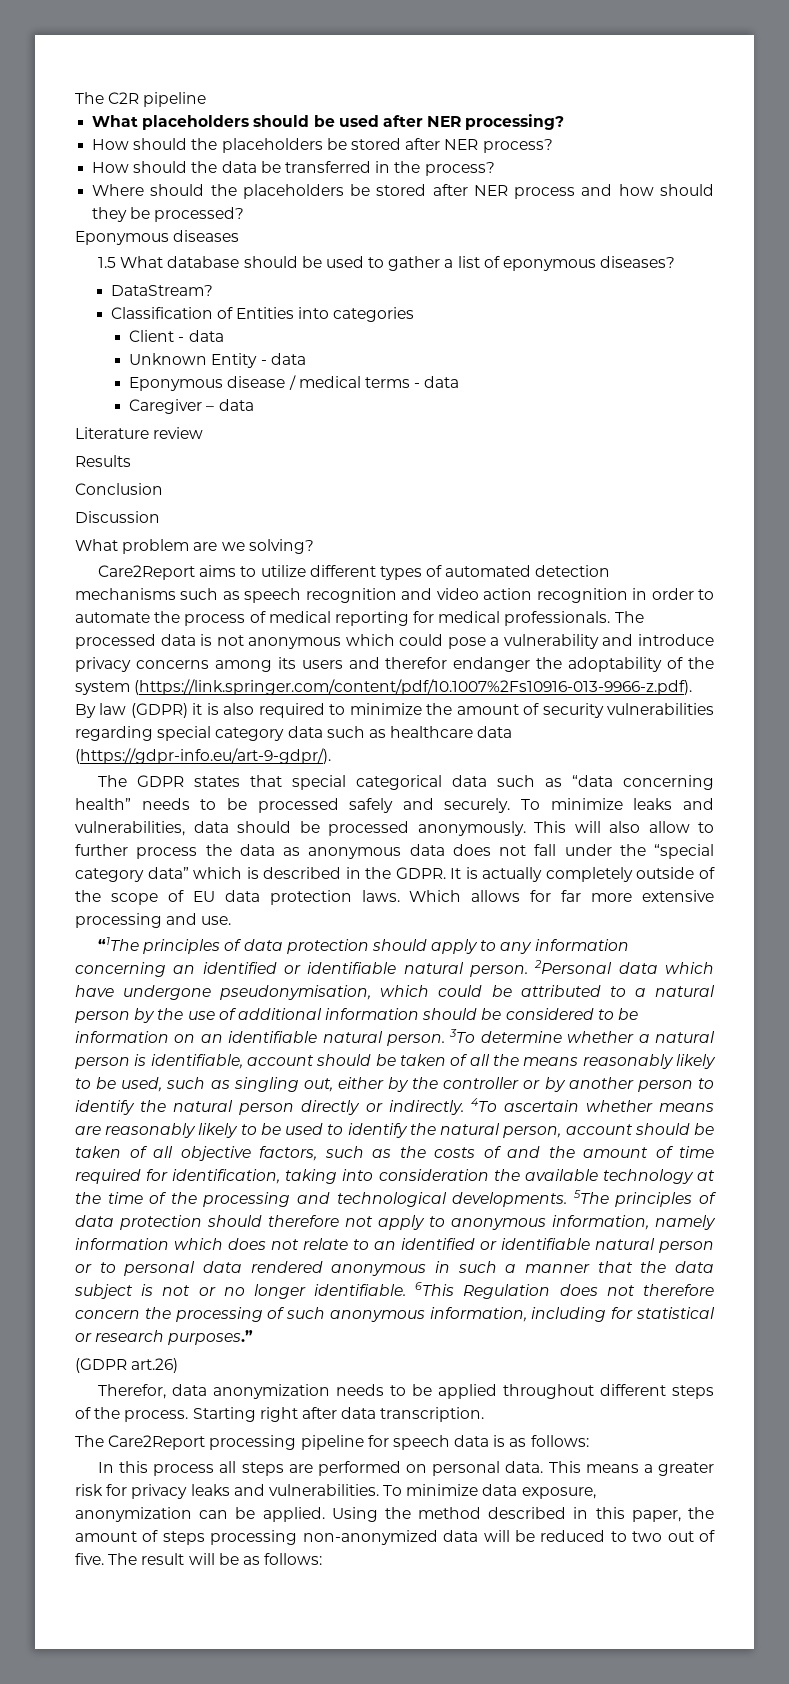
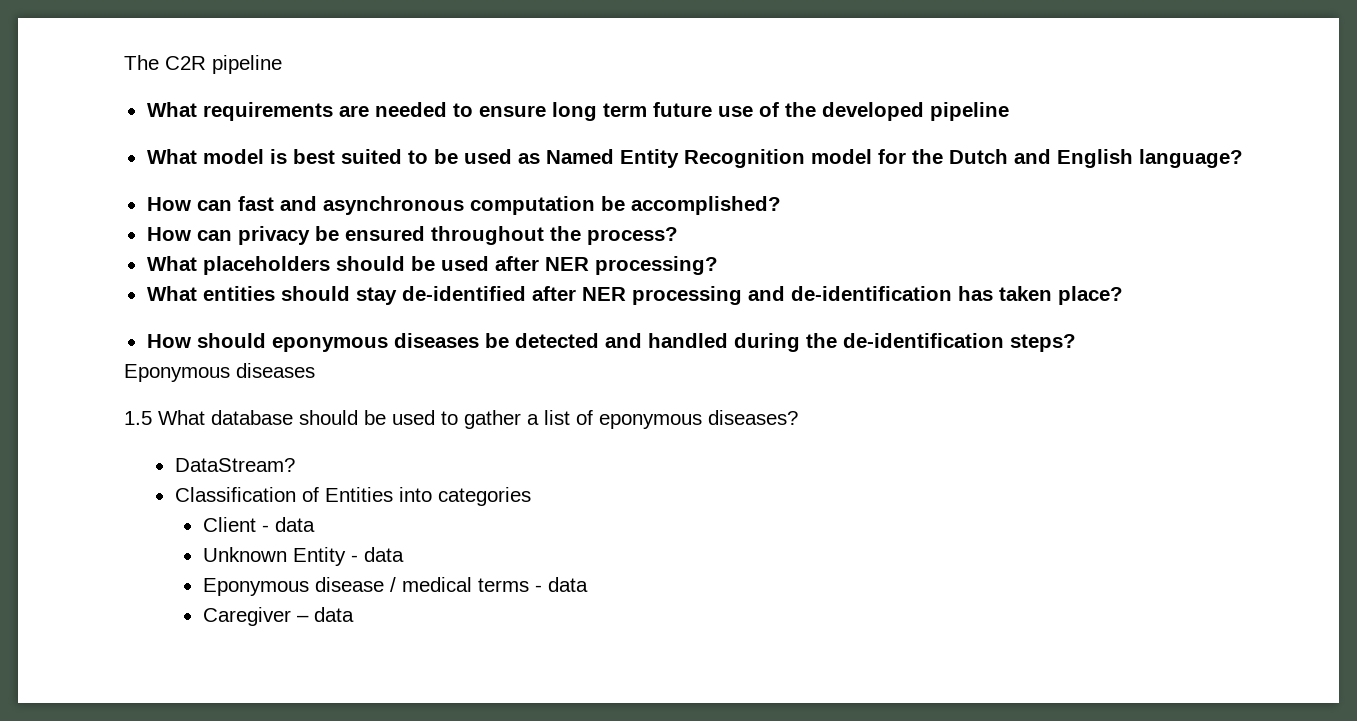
+ What requirements are needed to ensure long term future use of the developed pipeline
+ What model is best suited to be used as Named Entity Recognition model for the Dutch and English language?
+ How can fast and asynchronous computation be accomplished?
+ How can privacy be ensured throughout the process?
- How should the placeholders be stored after NER process?
- How should the data be transferred in the process?
- Where should the placeholders be stored after NER process and how should they be processed?
+ What entities should stay de-identified after NER processing and de-identification has taken place?
+ How should eponymous diseases be detected and handled during the de-identification steps?
- Literature review
- Results
- Conclusion
- Discussion
- What problem are we solving?
- Care2Report aims to utilize different types of automated detection mechanisms such as speech recognition and video action recognition in order to automate the process of medical reporting for medical professionals. The processed data is not anonymous which could pose a vulnerability and introduce privacy concerns among its users and therefor endanger the adoptability of the system (https://link.springer.com/content/pdf/10.1007%2Fs10916-013-9966-z.pdf). By law (GDPR) it is also required to minimize the amount of security vulnerabilities regarding special category data such as healthcare data (https://gdpr-info.eu/art-9-gdpr/).
- The GDPR states that special categorical data such as “data concerning health” needs to be processed safely and securely. To minimize leaks and vulnerabilities, data should be processed anonymously. This will also allow to further process the data as anonymous data does not fall under the “special category data” which is described in the GDPR. It is actually completely outside of the scope of EU data protection laws. Which allows for far more extensive processing and use.
- “1The principles of data protection should apply to any information concerning an identified or identifiable natural person. 2Personal data which have undergone pseudonymisation, which could be attributed to a natural person by the use of additional information should be considered to be information on an identifiable natural person. 3To determine whether a natural person is identifiable, account should be taken of all the means reasonably likely to be used, such as singling out, either by the controller or by another person to identify the natural person directly or indirectly. 4To ascertain whether means are reasonably likely to be used to identify the natural person, account should be taken of all objective factors, such as the costs of and the amount of time required for identification, taking into consideration the available technology at the time of the processing and technological developments. 5The principles of data protection should therefore not apply to anonymous information, namely information which does not relate to an identified or identifiable natural person or to personal data rendered anonymous in such a manner that the data subject is not or no longer identifiable. 6This Regulation does not therefore concern the processing of such anonymous information, including for statistical or research purposes.”
- (GDPR art.26)
- Therefor, data anonymization needs to be applied throughout different steps of the process. Starting right after data transcription.
- The Care2Report processing pipeline for speech data is as follows:
- In this process all steps are performed on personal data. This means a greater risk for privacy leaks and vulnerabilities. To minimize data exposure, anonymization can be applied. Using the method described in this paper, the amount of steps processing non-anonymized data will be reduced to two out of five. The result will be as follows:

